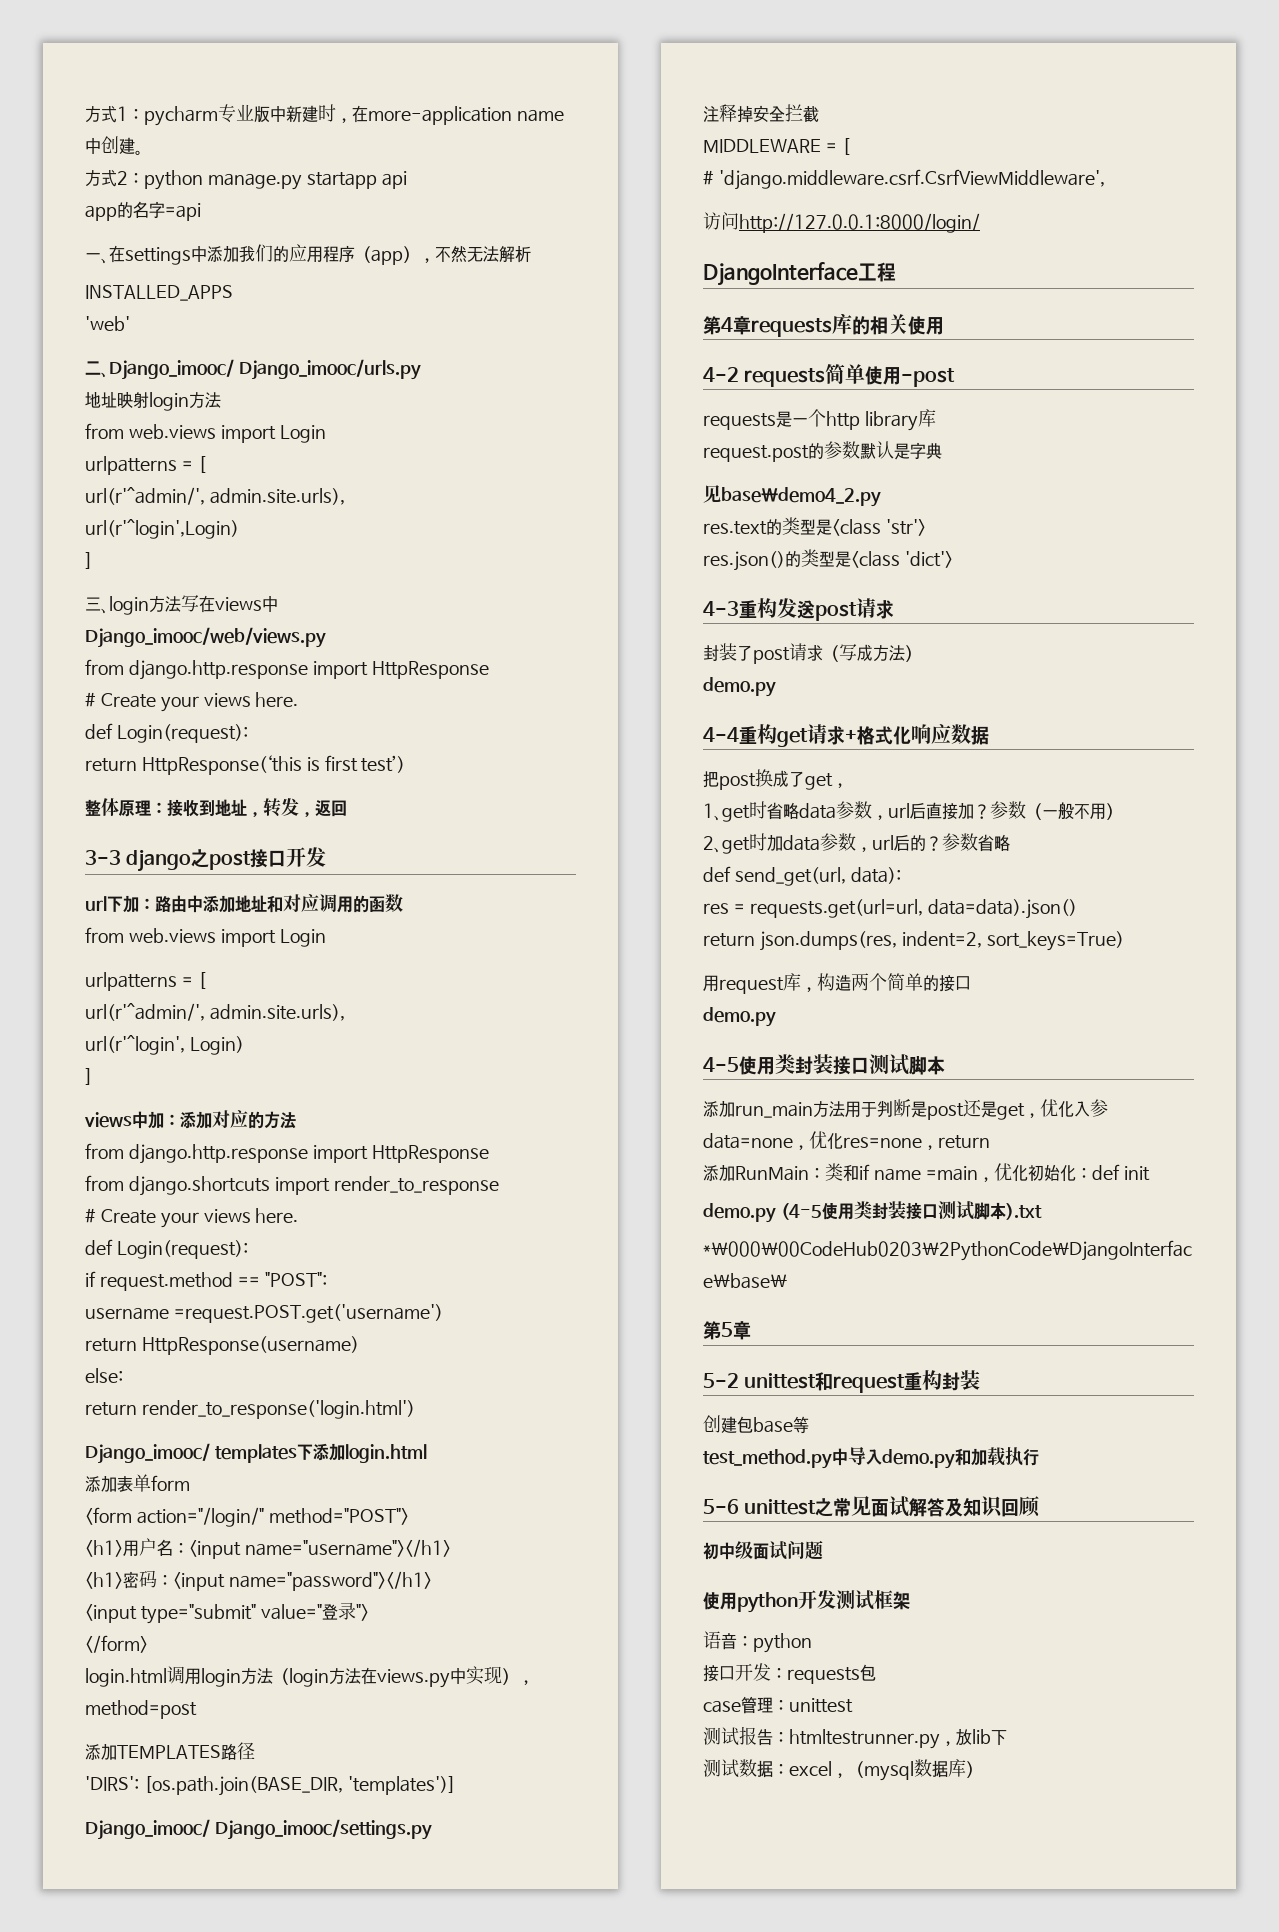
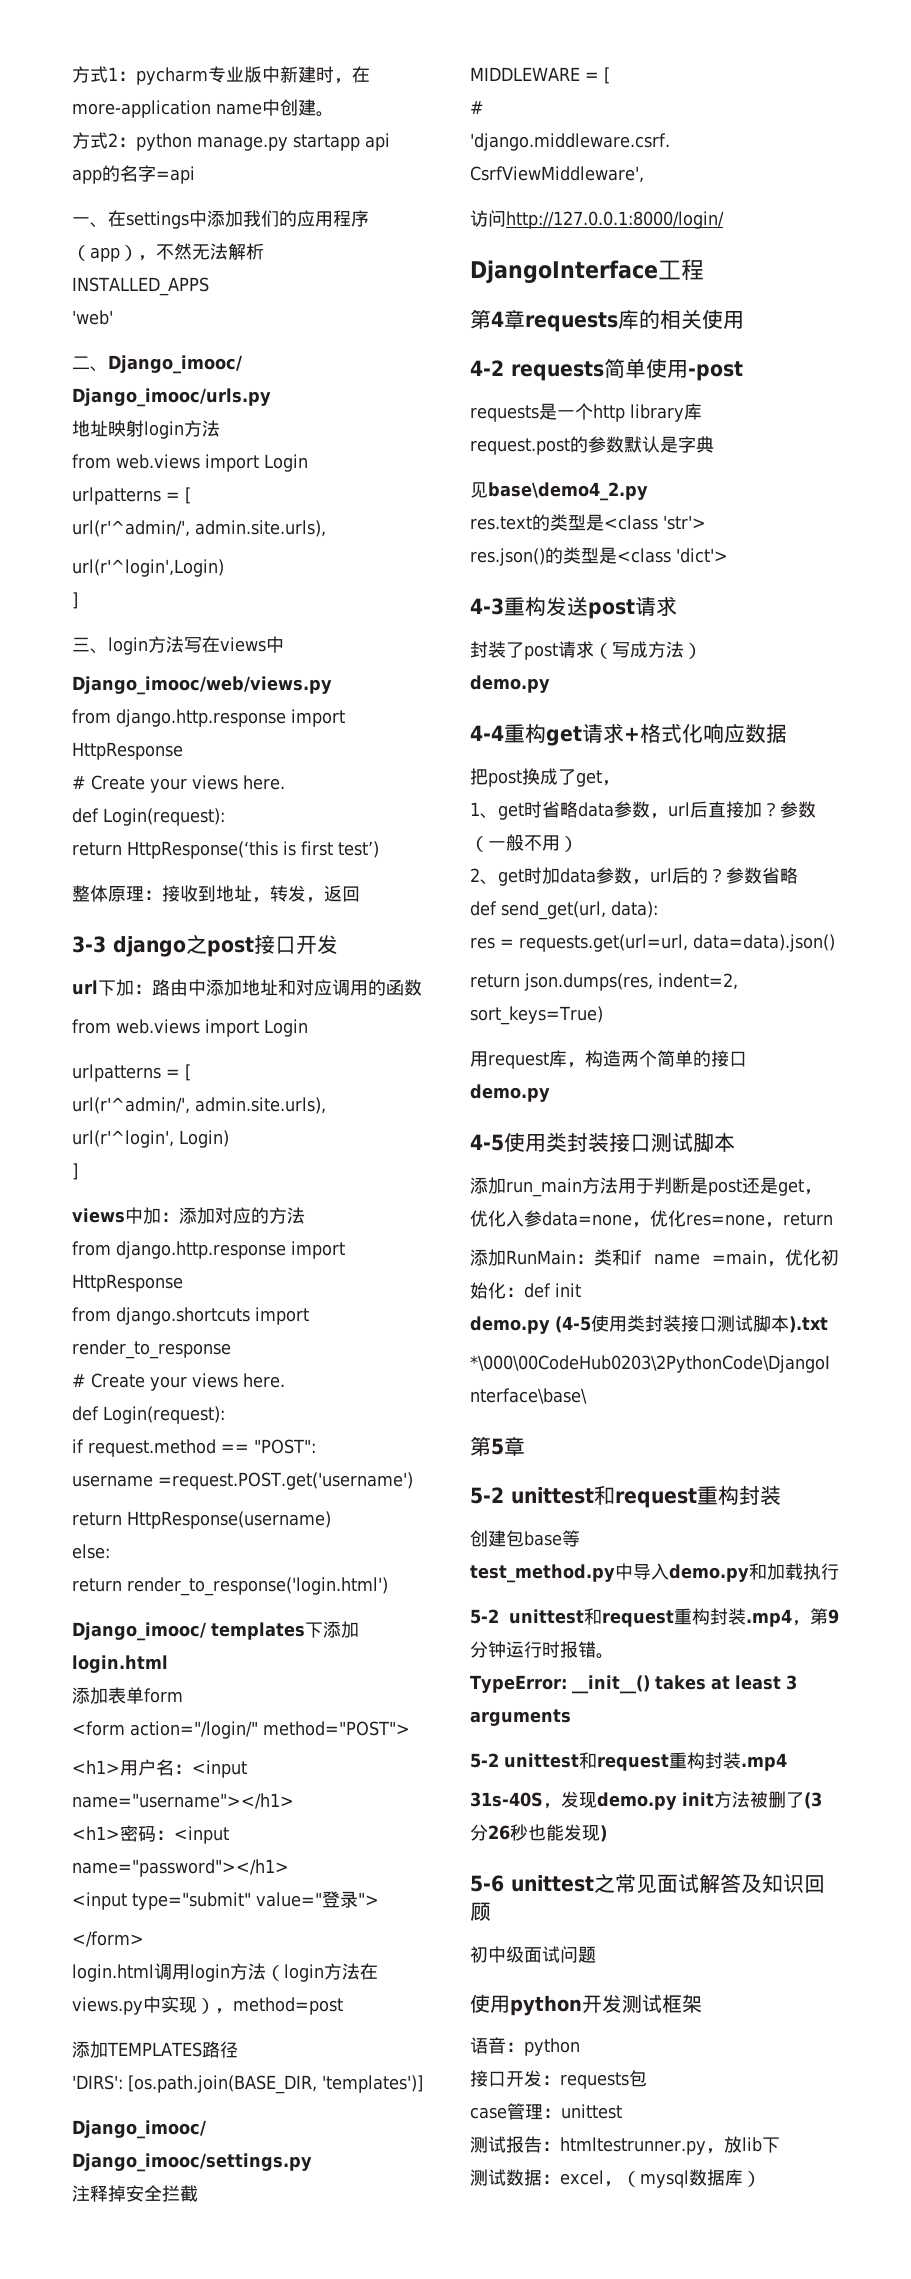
+ 5-2 unittest和request重构封装.mp4，第9分钟运行时报错。
+ TypeError: __init__() takes at least 3 arguments
+ 5-2 unittest和request重构封装.mp4
+ 31s-40S，发现demo.py init方法被删了(3分26秒也能发现)

